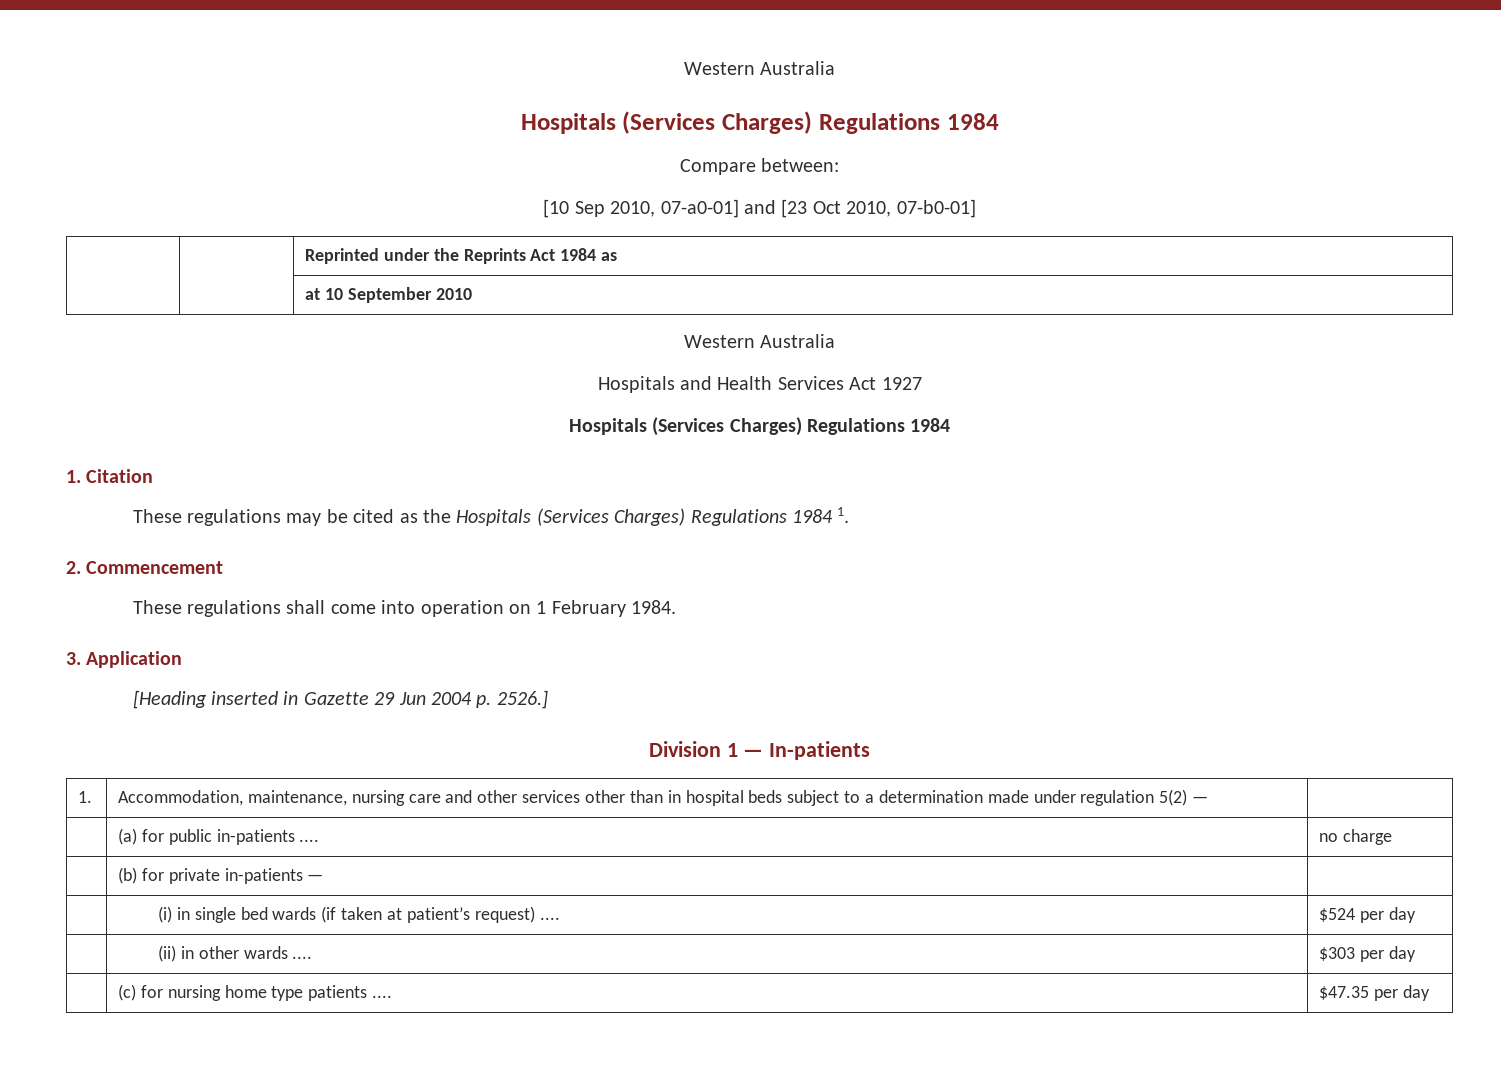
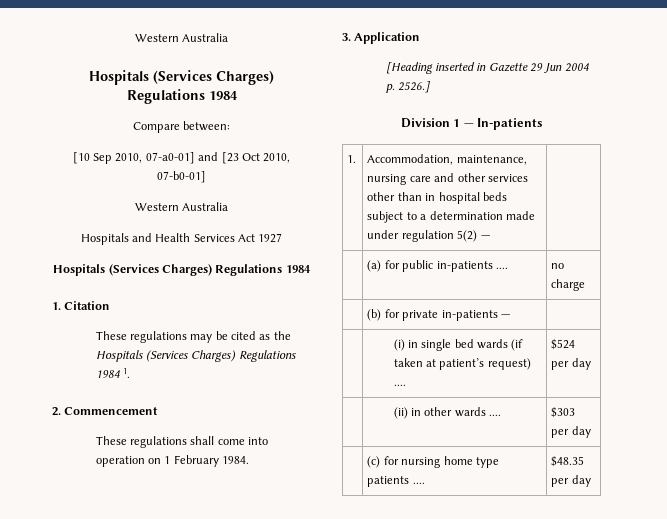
- | | Reprinted under the Reprints Act 1984 as
- | | at 10 September 2010
- | (c) for nursing home type patients .... | $47.35 per day
+ | (c) for nursing home type patients .... | $48.35 per day

